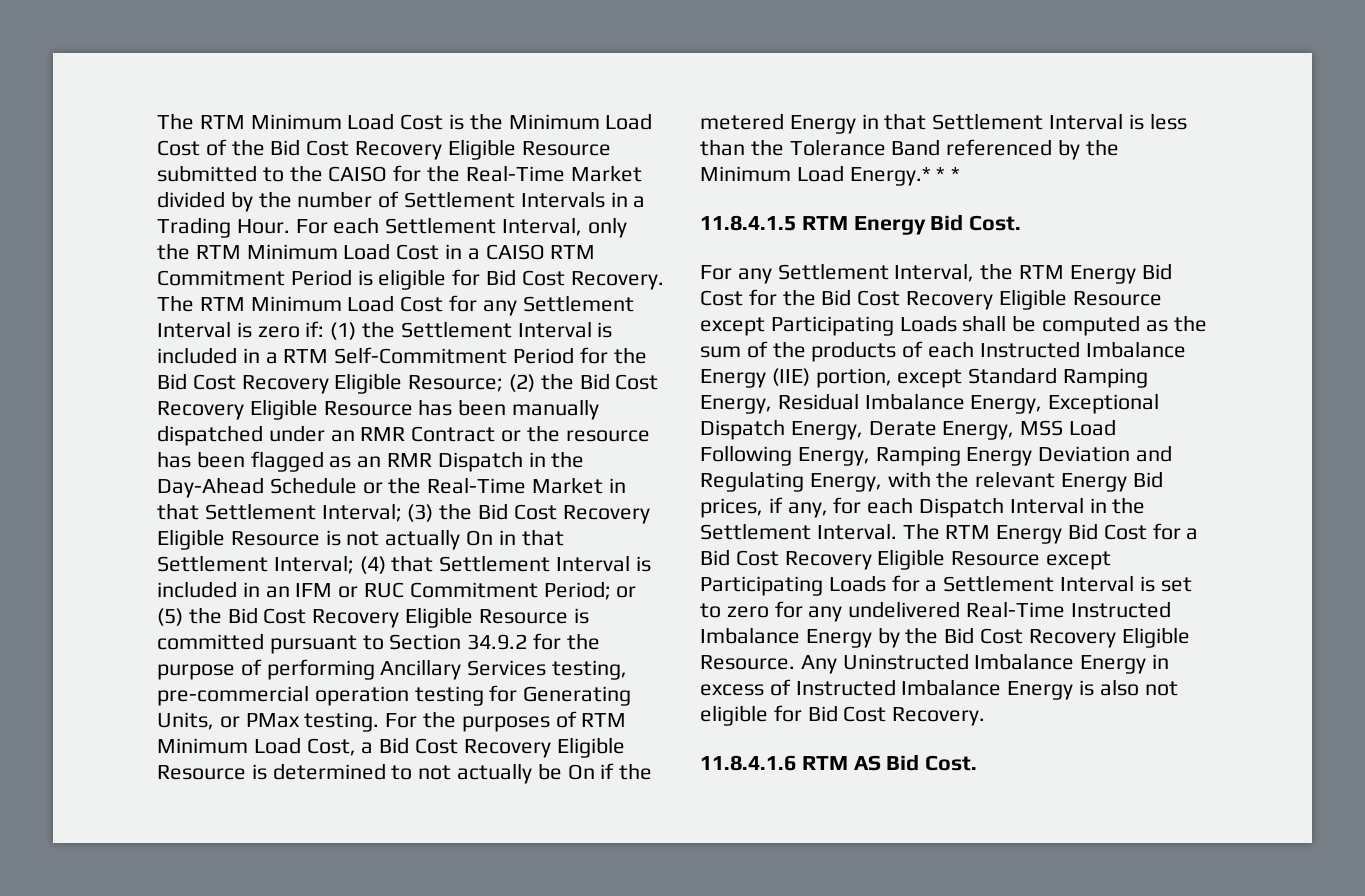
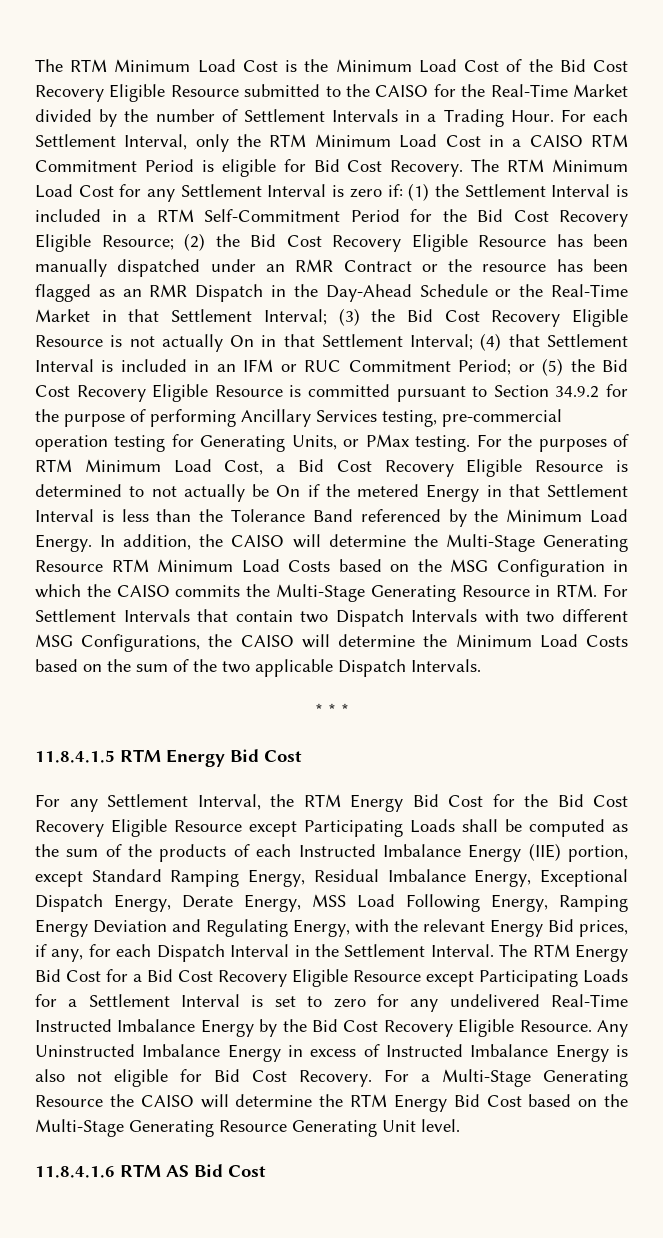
- For the purposes of RTM Minimum Load Cost, a Bid Cost Recovery Eligible Resource is determined to not actually be On if the metered Energy in that Settlement Interval is less than the Tolerance Band referenced by the Minimum Load Energy.* * *
+ For the purposes of RTM Minimum Load Cost, a Bid Cost Recovery Eligible Resource is determined to not actually be On if the metered Energy in that Settlement Interval is less than the Tolerance Band referenced by the Minimum Load Energy. In addition, the CAISO will determine the Multi-Stage Generating Resource RTM Minimum Load Costs based on the MSG Configuration in which the CAISO commits the Multi-Stage Generating Resource in RTM. For Settlement Intervals that contain two Dispatch Intervals with two different MSG Configurations, the CAISO will determine the Minimum Load Costs based on the sum of the two applicable Dispatch Intervals.
+ * * *
- 11.8.4.1.5 RTM Energy Bid Cost.
+ 11.8.4.1.5 RTM Energy Bid Cost
+ For a Multi-Stage Generating Resource the CAISO will determine the RTM Energy Bid Cost based on the Multi-Stage Generating Resource Generating Unit level.
- 11.8.4.1.6 RTM AS Bid Cost.
+ 11.8.4.1.6 RTM AS Bid Cost

